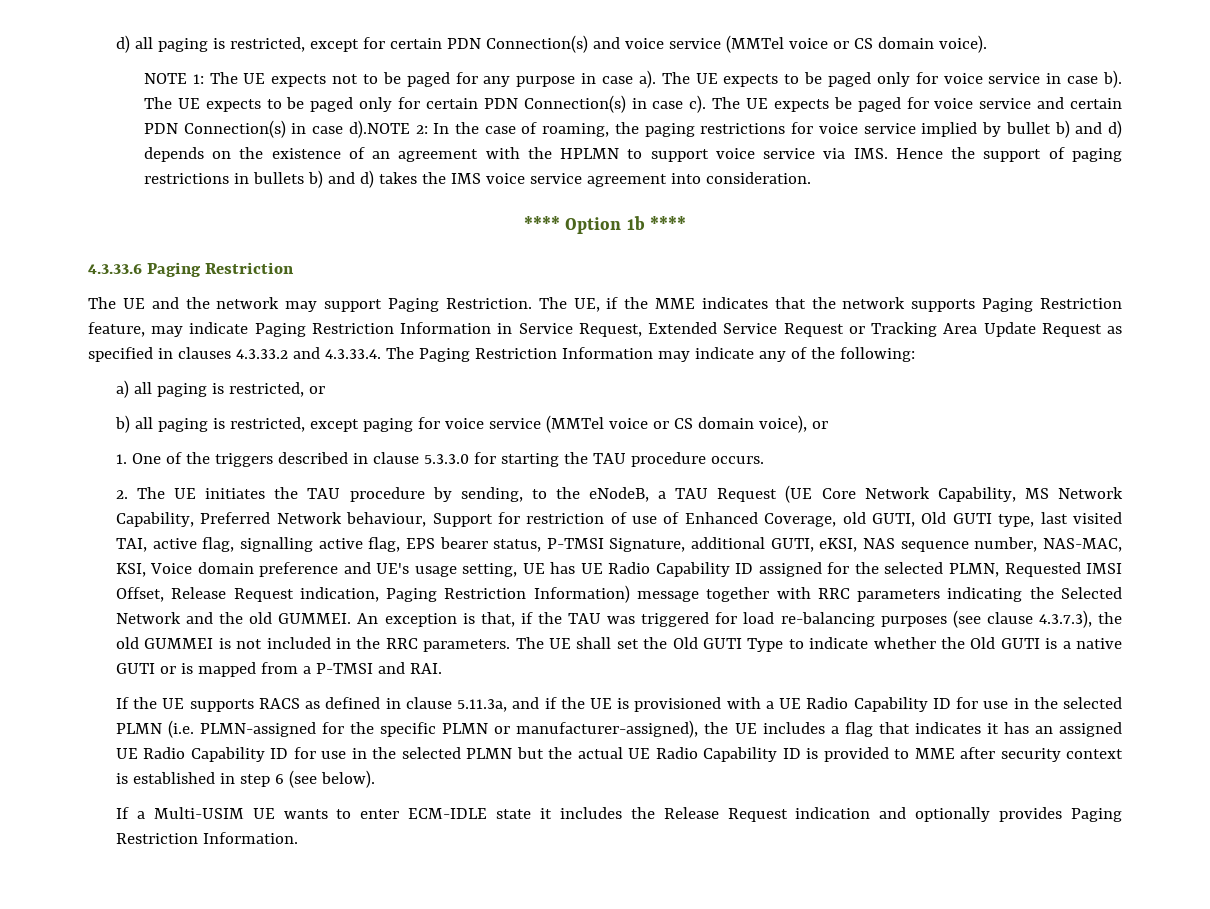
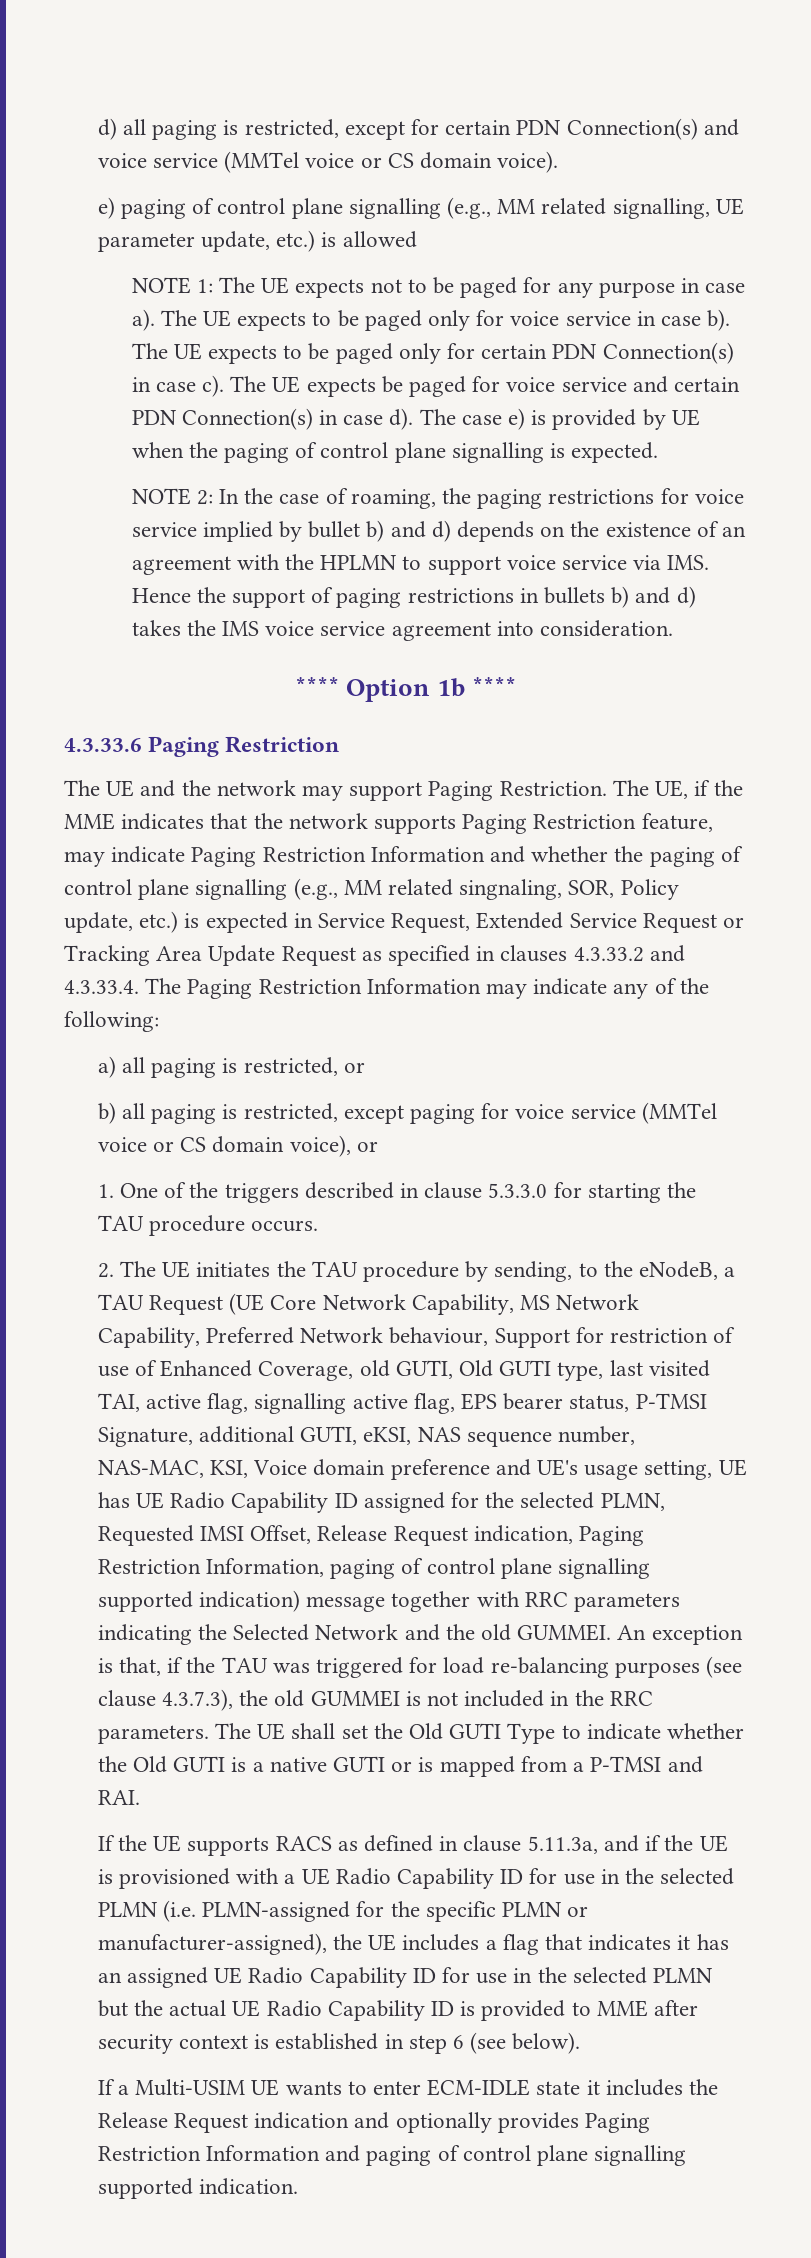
+ e) paging of control plane signalling (e.g., MM related signalling, UE parameter update, etc.) is allowed
- The UE expects be paged for voice service and certain PDN Connection(s) in case d).NOTE 2:
+ The UE expects be paged for voice service and certain PDN Connection(s) in case d). The case e) is provided by UE when the paging of control plane signalling is expected.
+ NOTE 2:
- The UE, if the MME indicates that the network supports Paging Restriction feature, may indicate Paging Restriction Information in Service Request, Extended Service Request or Tracking Area Update Request as specified in clauses 4.3.33.2 and 4.3.33.4. The Paging Restriction Information may indicate any of the following:
+ The UE, if the MME indicates that the network supports Paging Restriction feature, may indicate Paging Restriction Information and whether the paging of control plane signalling (e.g., MM related singnaling, SOR, Policy update, etc.) is expected in Service Request, Extended Service Request or Tracking Area Update Request as specified in clauses 4.3.33.2 and 4.3.33.4. The Paging Restriction Information may indicate any of the following:
- 2. The UE initiates the TAU procedure by sending, to the eNodeB, a TAU Request (UE Core Network Capability, MS Network Capability, Preferred Network behaviour, Support for restriction of use of Enhanced Coverage, old GUTI, Old GUTI type, last visited TAI, active flag, signalling active flag, EPS bearer status, P-TMSI Signature, additional GUTI, eKSI, NAS sequence number, NAS-MAC, KSI, Voice domain preference and UE's usage setting, UE has UE Radio Capability ID assigned for the selected PLMN, Requested IMSI Offset, Release Request indication, Paging Restriction Information) message together with RRC parameters indicating the Selected Network and the old GUMMEI.
+ 2. The UE initiates the TAU procedure by sending, to the eNodeB, a TAU Request (UE Core Network Capability, MS Network Capability, Preferred Network behaviour, Support for restriction of use of Enhanced Coverage, old GUTI, Old GUTI type, last visited TAI, active flag, signalling active flag, EPS bearer status, P-TMSI Signature, additional GUTI, eKSI, NAS sequence number, NAS-MAC, KSI, Voice domain preference and UE's usage setting, UE has UE Radio Capability ID assigned for the selected PLMN, Requested IMSI Offset, Release Request indication, Paging Restriction Information, paging of control plane signalling supported indication) message together with RRC parameters indicating the Selected Network and the old GUMMEI.
- If a Multi-USIM UE wants to enter ECM-IDLE state it includes the Release Request indication and optionally provides Paging Restriction Information.
+ If a Multi-USIM UE wants to enter ECM-IDLE state it includes the Release Request indication and optionally provides Paging Restriction Information and paging of control plane signalling supported indication.

